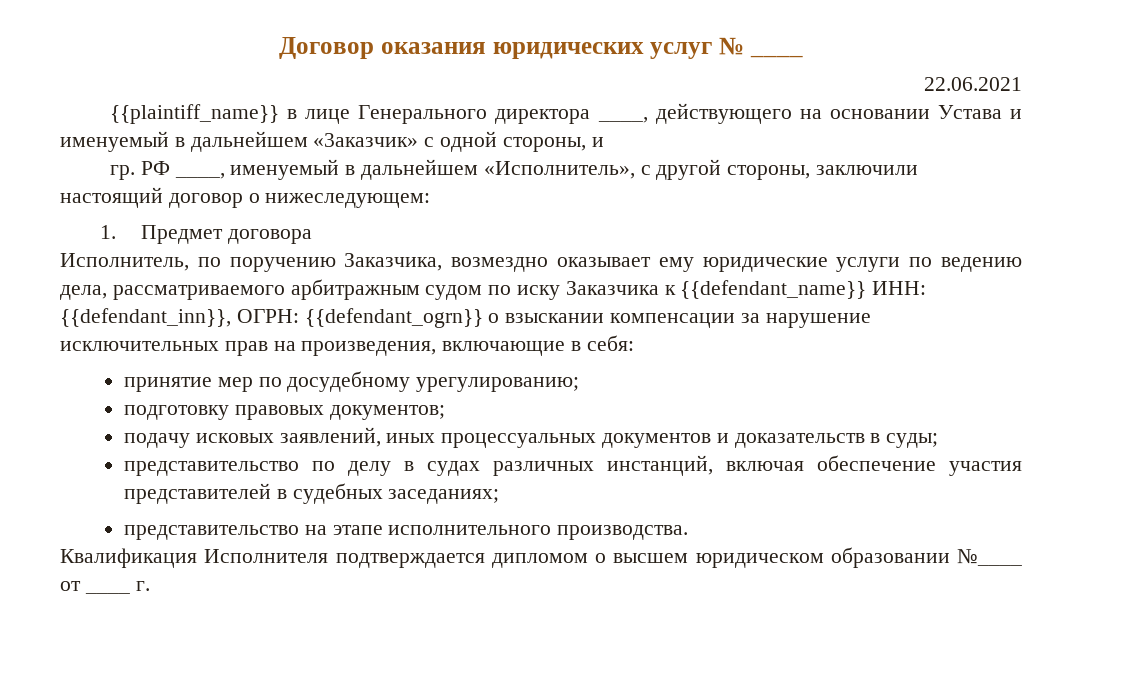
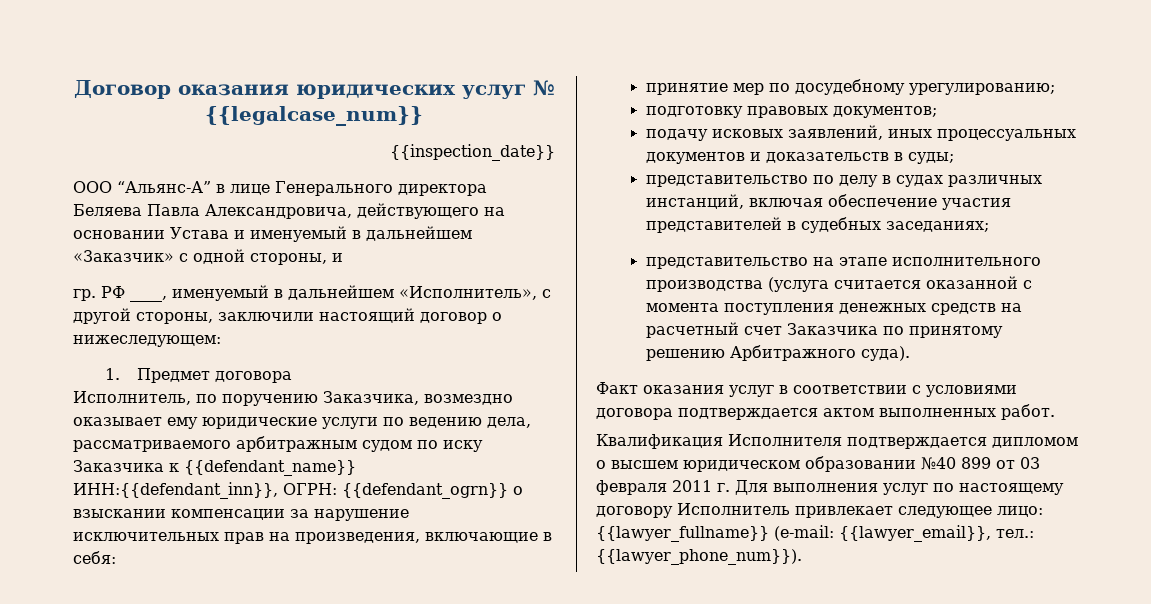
- Договор оказания юридических услуг № ____
- 22.06.2021
- {{plaintiff_name}} в лице Генерального директора ____, действующего на основании Устава и именуемый в дальнейшем «3аказчик» с одной стороны, и
+ Договор оказания юридических услуг № {{legalcase_num}}
+ {{inspection_date}}
+ ООО “Альянс-А” в лице Генерального директора Беляева Павла Александровича, действующего на основании Устава и именуемый в дальнейшем «3аказчик» с одной стороны, и
- Исполнитель, по поручению Заказчика, возмездно оказывает ему юридические услуги по ведению дела, рассматриваемого арбитражным судом по иску Заказчика к {{defendant_name}} ИНН: {{defendant_inn}}, ОГРН: {{defendant_ogrn}} о взыскании компенсации за нарушение исключительных прав на произведения, включающие в себя:
+ Исполнитель, по поручению Заказчика, возмездно оказывает ему юридические услуги по ведению дела, рассматриваемого арбитражным судом по иску Заказчика к {{defendant_name}} ИНН:{{defendant_inn}}, ОГРН: {{defendant_ogrn}} о взыскании компенсации за нарушение исключительных прав на произведения, включающие в себя:
- представительство на этапе исполнительного производства.
+ представительство на этапе исполнительного производства (услуга считается оказанной с момента поступления денежных средств на расчетный счет Заказчика по принятому решению Арбитражного суда).
+ Факт оказания услуг в соответствии с условиями договора подтверждается актом выполненных работ.
- Квалификация Исполнителя подтверждается дипломом о высшем юридическом образовании №____ от ____ г.
+ Квалификация Исполнителя подтверждается дипломом о высшем юридическом образовании №40 899 от 03 февраля 2011 г. Для выполнения услуг по настоящему договору Исполнитель привлекает следующее лицо: {{lawyer_fullname}} (e-mail: {{lawyer_email}}, тел.: {{lawyer_phone_num}}).

